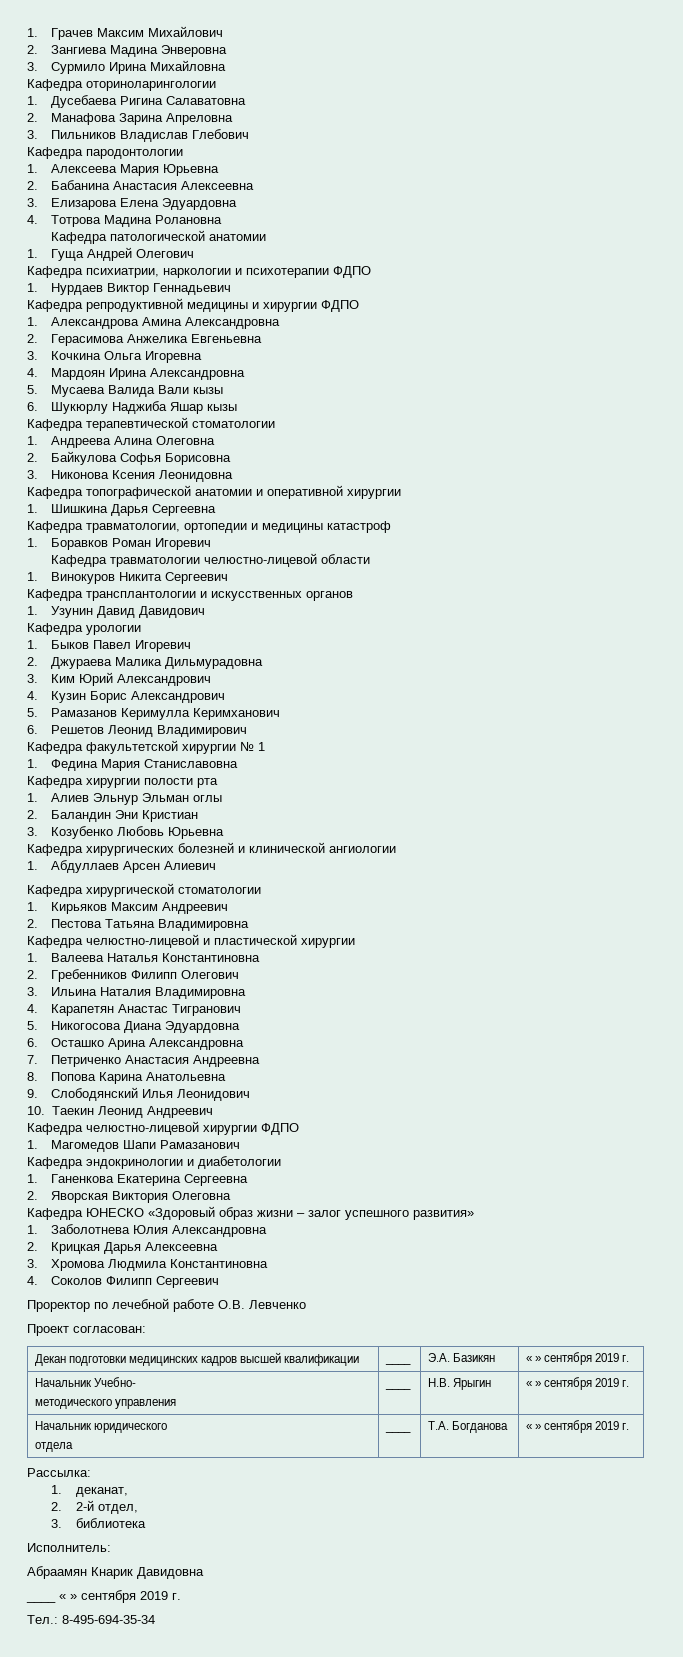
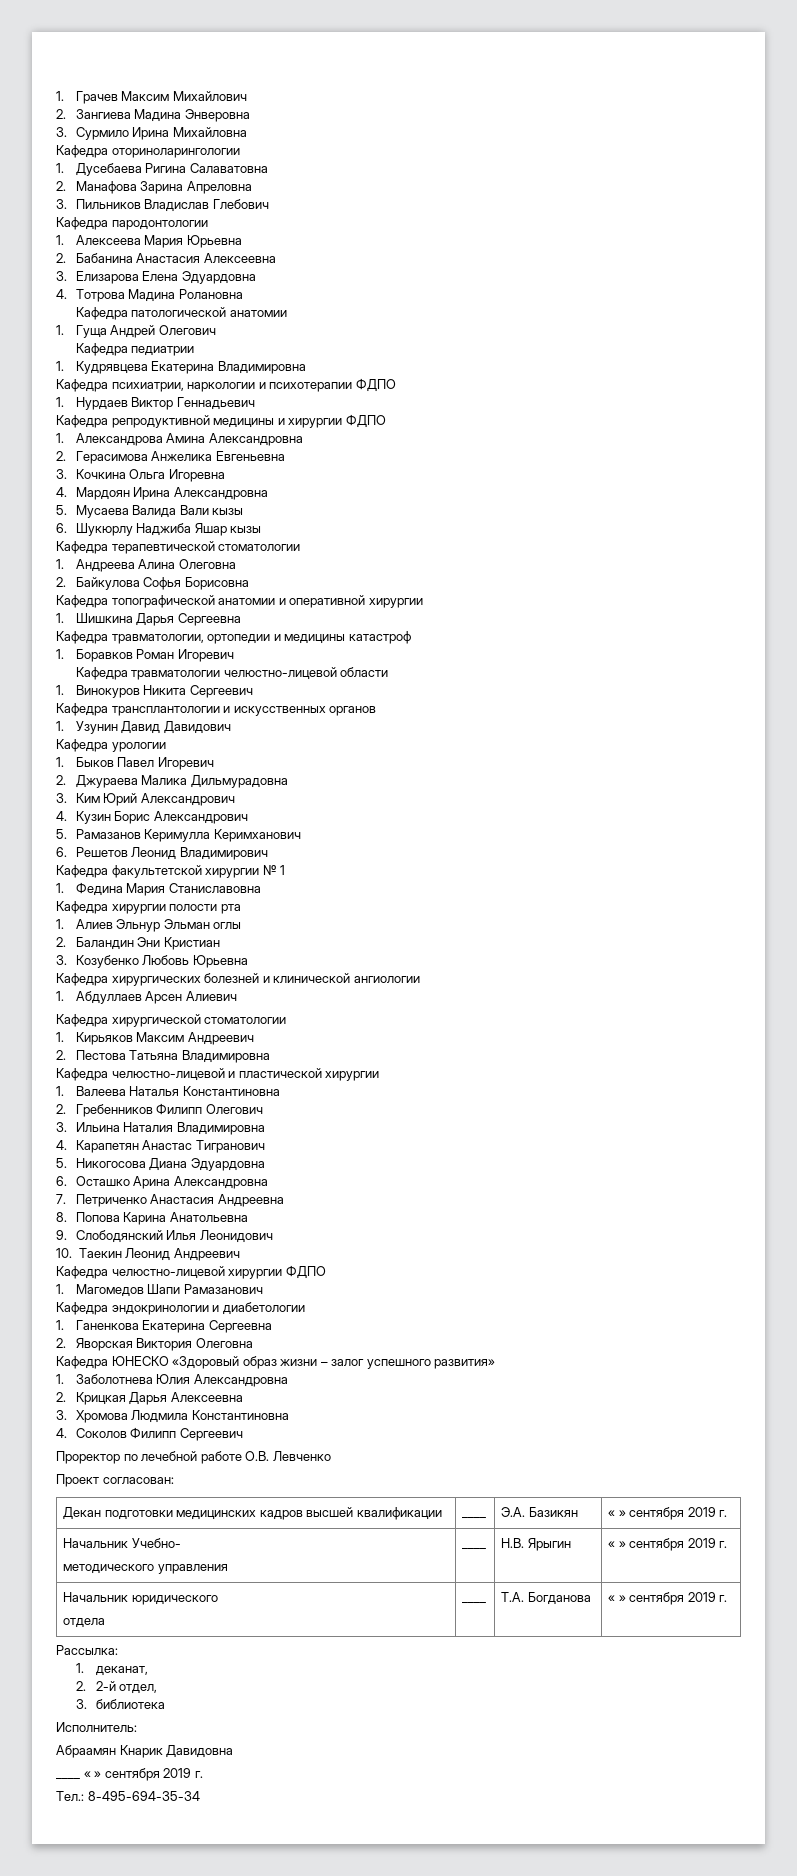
+ Кафедра педиатрии
+ 1. Кудрявцева Екатерина Владимировна
- 3. Никонова Ксения Леонидовна

